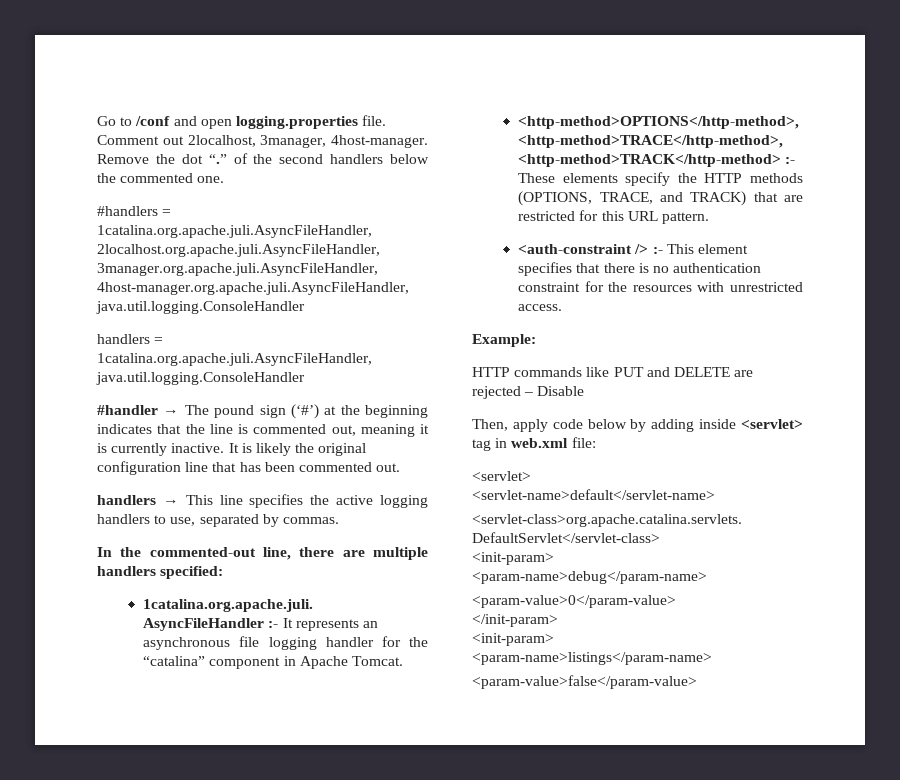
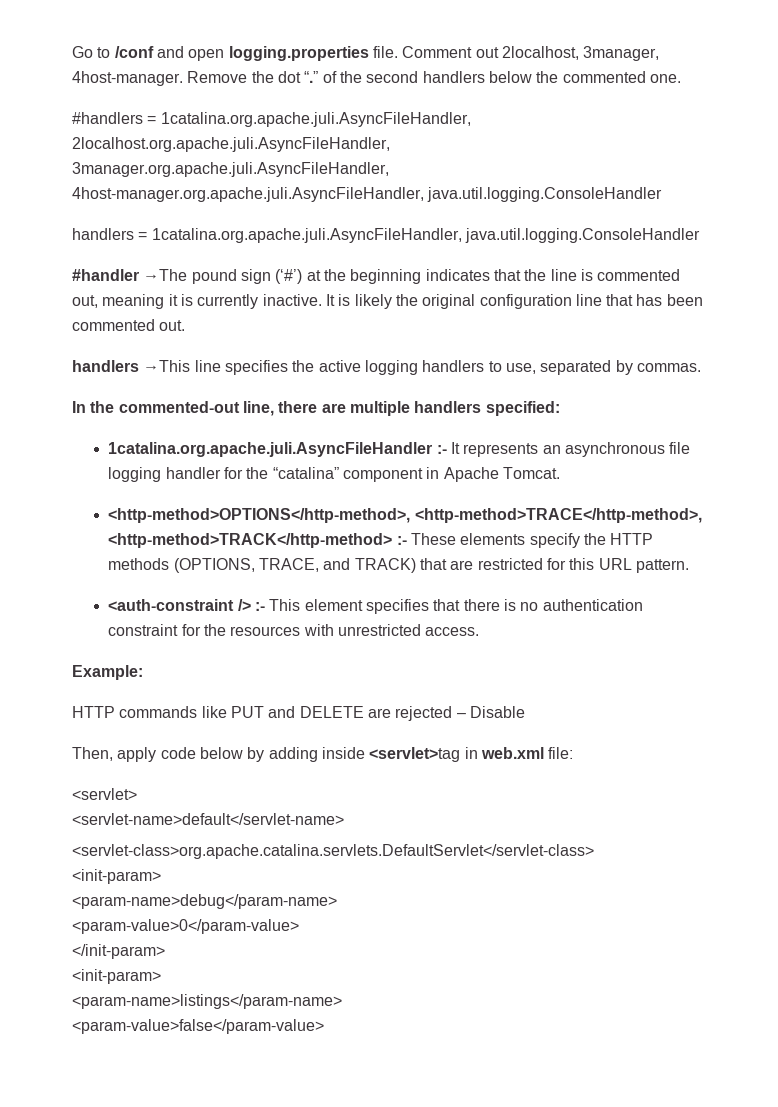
- #handler → The pound sign (‘#’) at the beginning indicates that the line is commented out, meaning it is currently inactive.
+ #handler →The pound sign (‘#’) at the beginning indicates that the line is commented out, meaning it is currently inactive.
- handlers → This line specifies the active logging handlers to use, separated by commas.
+ handlers →This line specifies the active logging handlers to use, separated by commas.
- Then, apply code below by adding inside <servlet> tag in web.xml file:
+ Then, apply code below by adding inside <servlet>tag in web.xml file:

